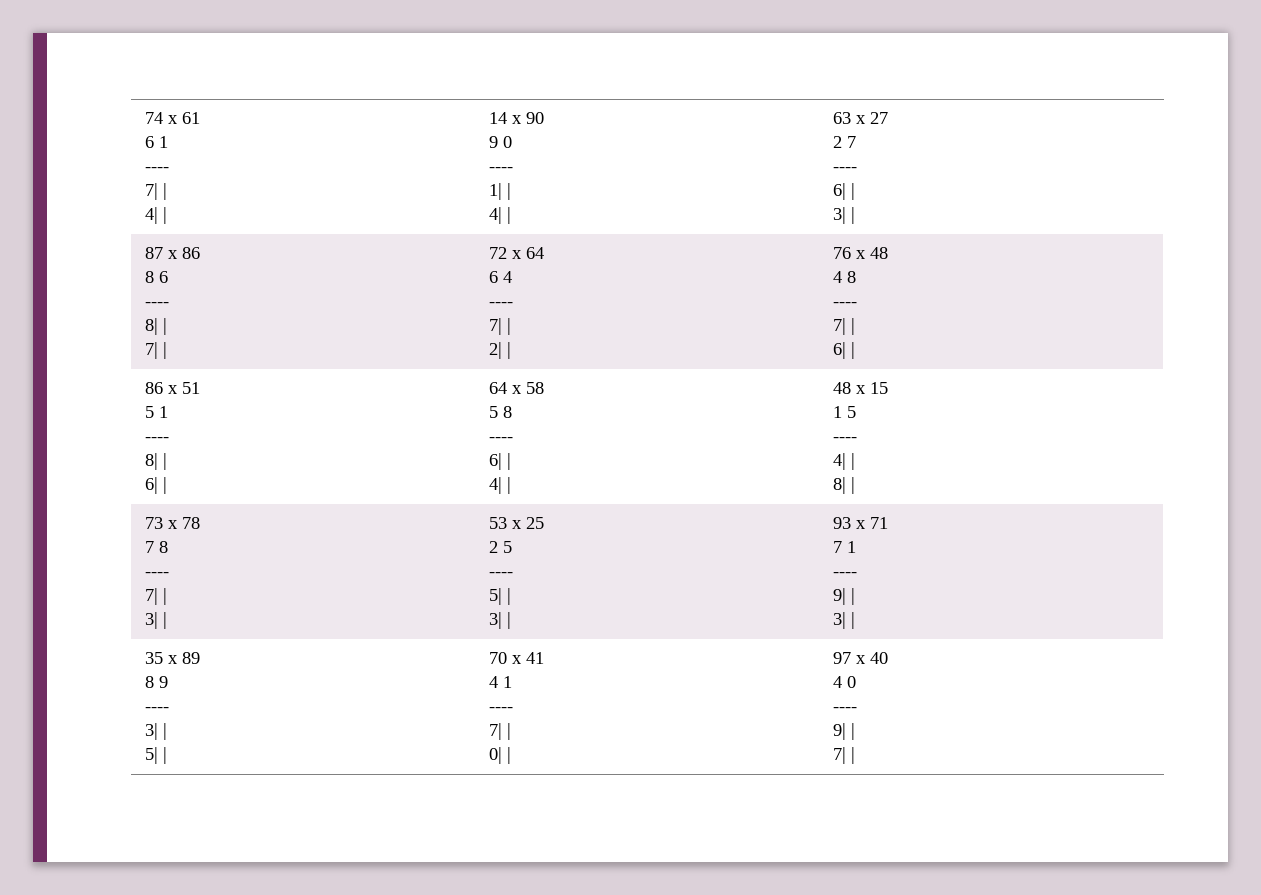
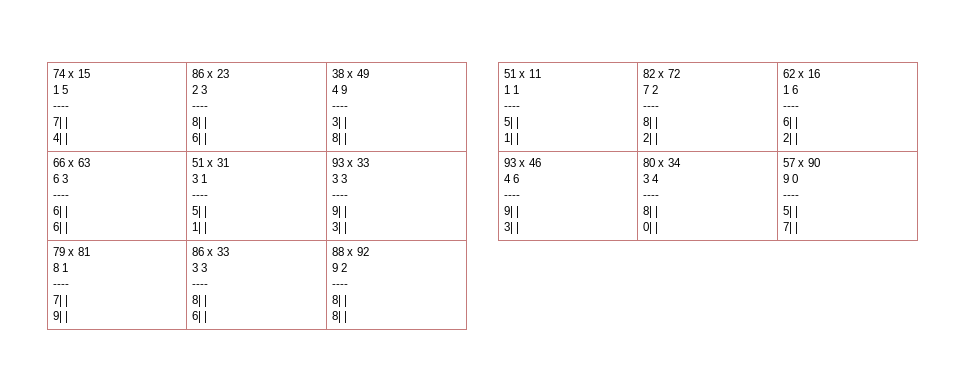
- 74 x 61
- 6 1
+ 74 x 15
+ 1 5
  ----
  7| |
- 4| | | 14 x 90
- 9 0
+ 4| | | 86 x 23
+ 2 3
  ----
- 1| |
- 4| | | 63 x 27
- 2 7
+ 8| |
+ 6| | | 38 x 49
+ 4 9
+ ----
+ 3| |
+ 8| |
+ 66 x 63
+ 6 3
  ----
  6| |
- 3| |
- 87 x 86
- 8 6
- ----
- 8| |
- 7| | | 72 x 64
- 6 4
- ----
- 7| |
- 2| | | 76 x 48
- 4 8
- ----
- 7| |
- 6| |
- 86 x 51
- 5 1
- ----
- 8| |
- 6| | | 64 x 58
- 5 8
- ----
- 6| |
- 4| | | 48 x 15
- 1 5
- ----
- 4| |
- 8| |
- 73 x 78
- 7 8
- ----
- 7| |
- 3| | | 53 x 25
- 2 5
+ 6| | | 51 x 31
+ 3 1
  ----
  5| |
- 3| | | 93 x 71
- 7 1
+ 1| | | 93 x 33
+ 3 3
- 35 x 89
- 8 9
- ----
- 3| |
- 5| | | 70 x 41
- 4 1
+ 79 x 81
+ 8 1
  ----
  7| |
- 0| | | 97 x 40
- 4 0
+ 9| | | 86 x 33
+ 3 3
+ ----
+ 8| |
+ 6| | | 88 x 92
+ 9 2
+ ----
+ 8| |
+ 8| |
+ 51 x 11
+ 1 1
+ ----
+ 5| |
+ 1| | | 82 x 72
+ 7 2
+ ----
+ 8| |
+ 2| | | 62 x 16
+ 1 6
+ ----
+ 6| |
+ 2| |
+ 93 x 46
+ 4 6
  ----
  9| |
+ 3| | | 80 x 34
+ 3 4
+ ----
+ 8| |
+ 0| | | 57 x 90
+ 9 0
+ ----
+ 5| |

